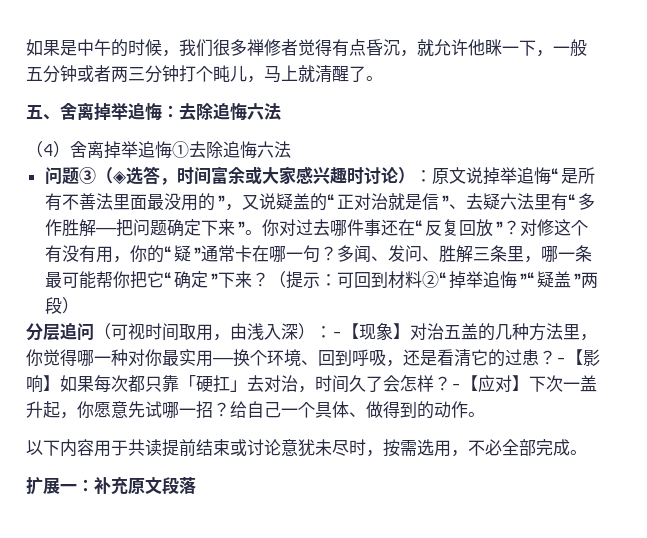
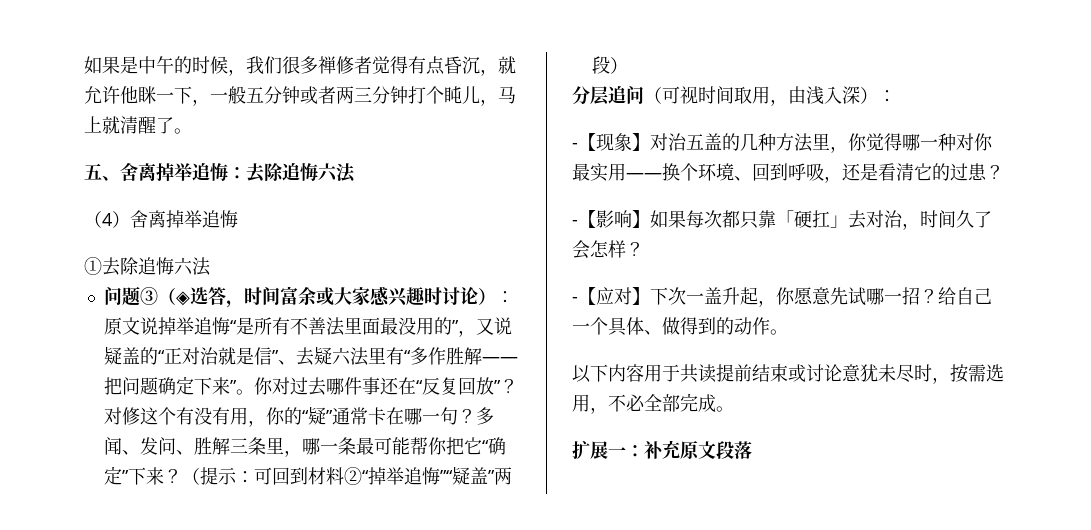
- （4）舍离掉举追悔①去除追悔六法
+ （4）舍离掉举追悔
+ ①去除追悔六法
- 分层追问（可视时间取用，由浅入深）：-【现象】对治五盖的几种方法里，你觉得哪一种对你最实用——换个环境、回到呼吸，还是看清它的过患？-【影响】如果每次都只靠「硬扛」去对治，时间久了会怎样？-【应对】下次一盖升起，你愿意先试哪一招？
+ 分层追问（可视时间取用，由浅入深）：
+ -【现象】对治五盖的几种方法里，你觉得哪一种对你最实用——换个环境、回到呼吸，还是看清它的过患？
+ -【影响】如果每次都只靠「硬扛」去对治，时间久了会怎样？
+ -【应对】下次一盖升起，你愿意先试哪一招？

